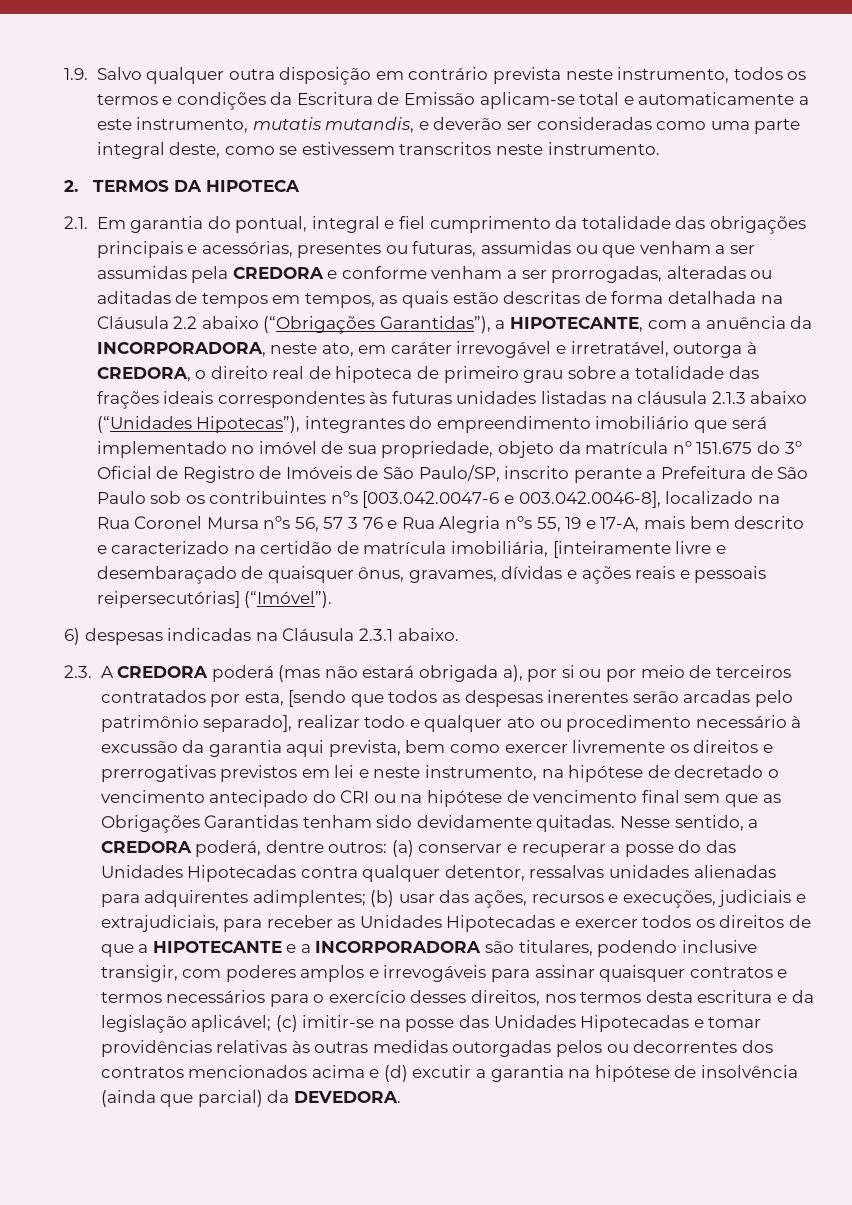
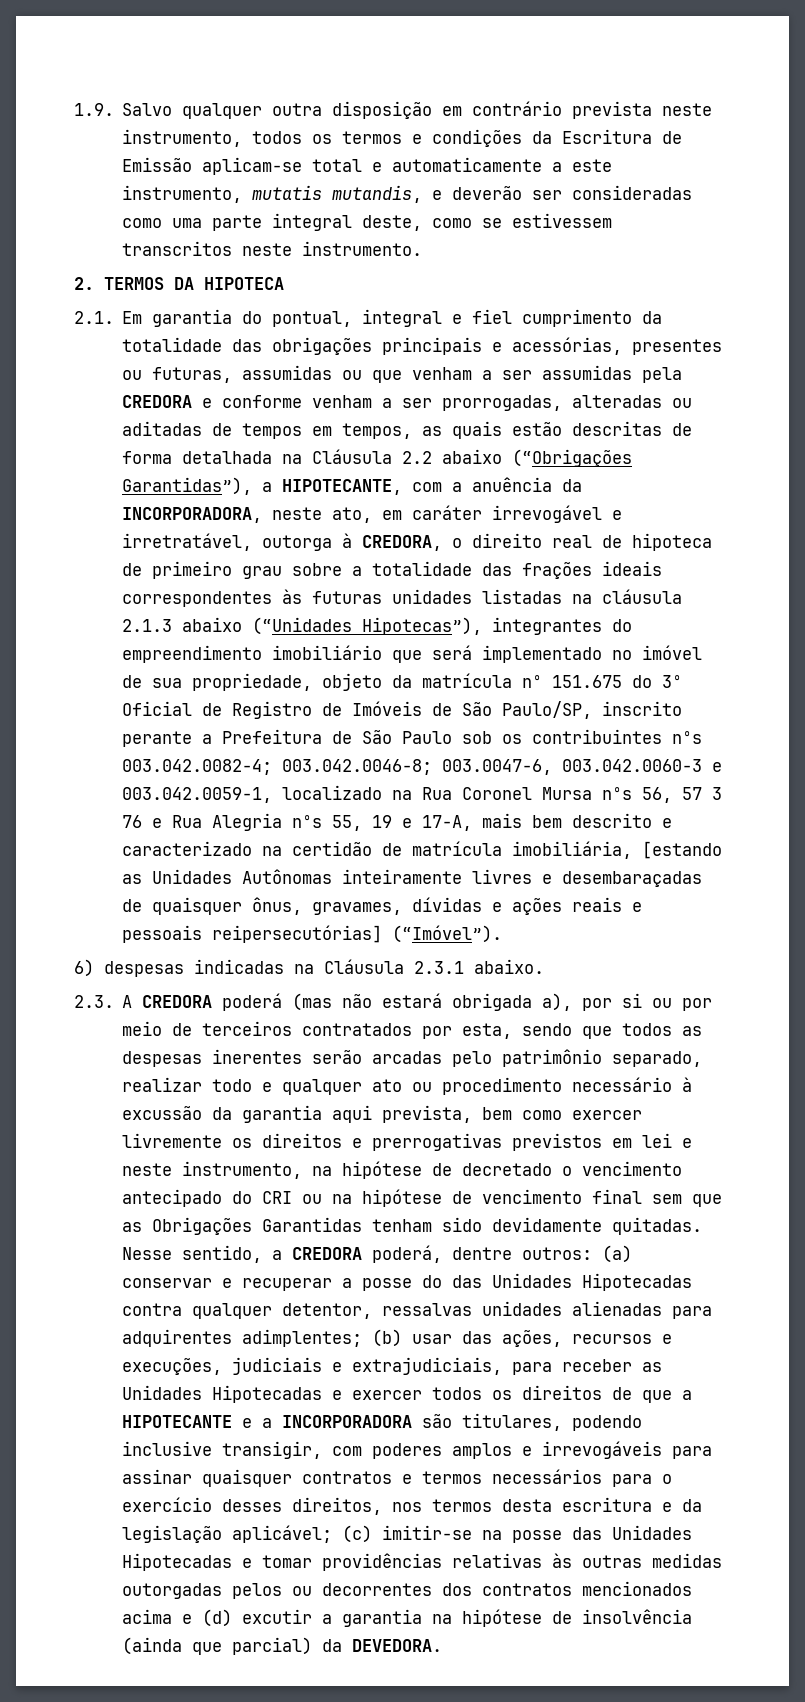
- 2.1. Em garantia do pontual, integral e fiel cumprimento da totalidade das obrigações principais e acessórias, presentes ou futuras, assumidas ou que venham a ser assumidas pela CREDORA e conforme venham a ser prorrogadas, alteradas ou aditadas de tempos em tempos, as quais estão descritas de forma detalhada na Cláusula 2.2 abaixo (“Obrigações Garantidas”), a HIPOTECANTE, com a anuência da INCORPORADORA, neste ato, em caráter irrevogável e irretratável, outorga à CREDORA, o direito real de hipoteca de primeiro grau sobre a totalidade das frações ideais correspondentes às futuras unidades listadas na cláusula 2.1.3 abaixo (“Unidades Hipotecas”), integrantes do empreendimento imobiliário que será implementado no imóvel de sua propriedade, objeto da matrícula nº 151.675 do 3º Oficial de Registro de Imóveis de São Paulo/SP, inscrito perante a Prefeitura de São Paulo sob os contribuintes nºs [003.042.0047-6 e 003.042.0046-8], localizado na Rua Coronel Mursa nºs 56, 57 3 76 e Rua Alegria nºs 55, 19 e 17-A, mais bem descrito e caracterizado na certidão de matrícula imobiliária, [inteiramente livre e desembaraçado de quaisquer ônus, gravames, dívidas e ações reais e pessoais reipersecutórias] (“Imóvel”).
+ 2.1. Em garantia do pontual, integral e fiel cumprimento da totalidade das obrigações principais e acessórias, presentes ou futuras, assumidas ou que venham a ser assumidas pela CREDORA e conforme venham a ser prorrogadas, alteradas ou aditadas de tempos em tempos, as quais estão descritas de forma detalhada na Cláusula 2.2 abaixo (“Obrigações Garantidas”), a HIPOTECANTE, com a anuência da INCORPORADORA, neste ato, em caráter irrevogável e irretratável, outorga à CREDORA, o direito real de hipoteca de primeiro grau sobre a totalidade das frações ideais correspondentes às futuras unidades listadas na cláusula 2.1.3 abaixo (“Unidades Hipotecas”), integrantes do empreendimento imobiliário que será implementado no imóvel de sua propriedade, objeto da matrícula nº 151.675 do 3º Oficial de Registro de Imóveis de São Paulo/SP, inscrito perante a Prefeitura de São Paulo sob os contribuintes nºs 003.042.0082-4; 003.042.0046-8; 003.0047-6, 003.042.0060-3 e 003.042.0059-1, localizado na Rua Coronel Mursa nºs 56, 57 3 76 e Rua Alegria nºs 55, 19 e 17-A, mais bem descrito e caracterizado na certidão de matrícula imobiliária, [estando as Unidades Autônomas inteiramente livres e desembaraçadas de quaisquer ônus, gravames, dívidas e ações reais e pessoais reipersecutórias] (“Imóvel”).
- 2.3. A CREDORA poderá (mas não estará obrigada a), por si ou por meio de terceiros contratados por esta, [sendo que todos as despesas inerentes serão arcadas pelo patrimônio separado], realizar todo e qualquer ato ou procedimento necessário à excussão da garantia aqui prevista, bem como exercer livremente os direitos e prerrogativas previstos em lei e neste instrumento, na hipótese de decretado o vencimento antecipado do CRI ou na hipótese de vencimento final sem que as Obrigações Garantidas tenham sido devidamente quitadas.
+ 2.3. A CREDORA poderá (mas não estará obrigada a), por si ou por meio de terceiros contratados por esta, sendo que todos as despesas inerentes serão arcadas pelo patrimônio separado, realizar todo e qualquer ato ou procedimento necessário à excussão da garantia aqui prevista, bem como exercer livremente os direitos e prerrogativas previstos em lei e neste instrumento, na hipótese de decretado o vencimento antecipado do CRI ou na hipótese de vencimento final sem que as Obrigações Garantidas tenham sido devidamente quitadas.

